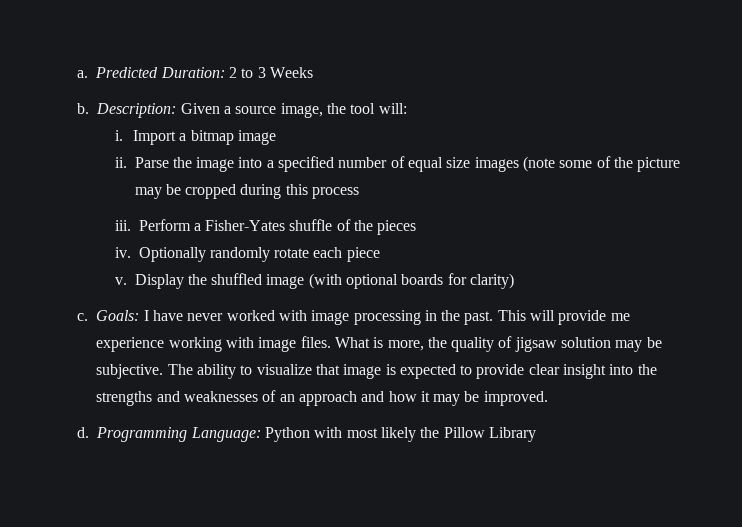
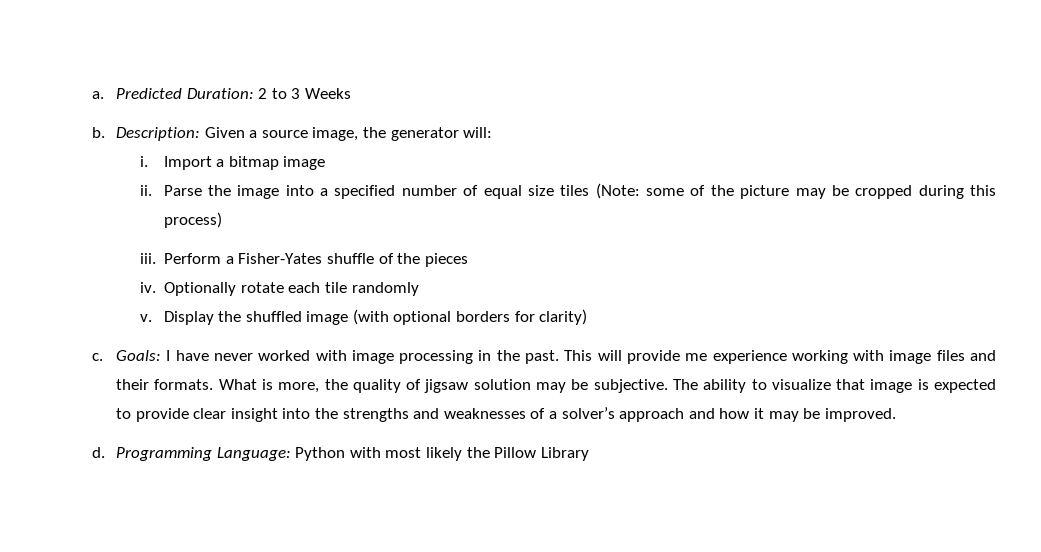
- Description: Given a source image, the tool will:
+ Description: Given a source image, the generator will:
- Parse the image into a specified number of equal size images (note some of the picture may be cropped during this process
+ Parse the image into a specified number of equal size tiles (Note: some of the picture may be cropped during this process)
- Optionally randomly rotate each piece
+ Optionally rotate each tile randomly
- Display the shuffled image (with optional boards for clarity)
+ Display the shuffled image (with optional borders for clarity)
- This will provide me experience working with image files.
+ This will provide me experience working with image files and their formats.
- The ability to visualize that image is expected to provide clear insight into the strengths and weaknesses of an approach and how it may be improved.
+ The ability to visualize that image is expected to provide clear insight into the strengths and weaknesses of a solver’s approach and how it may be improved.

